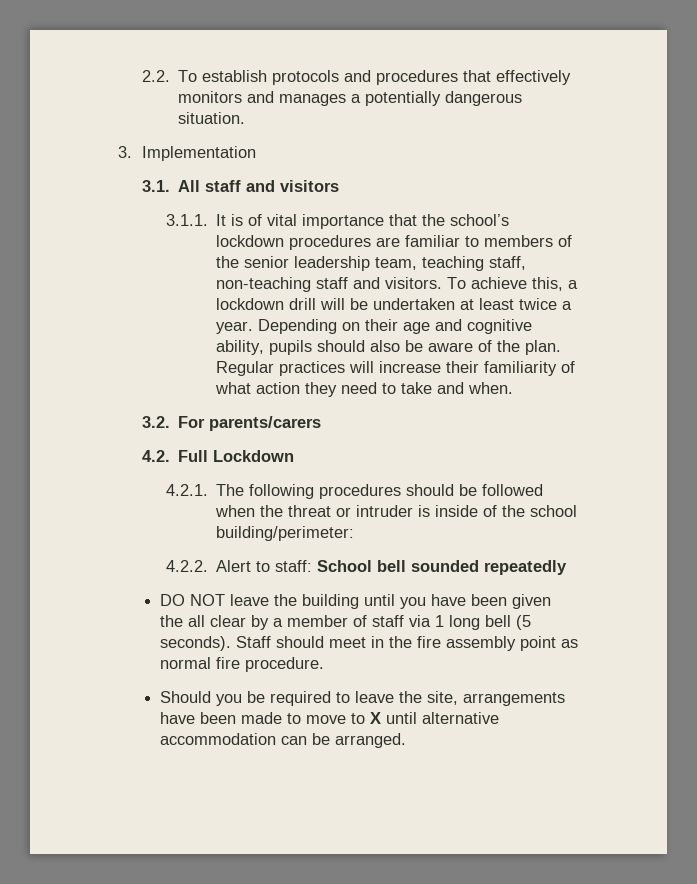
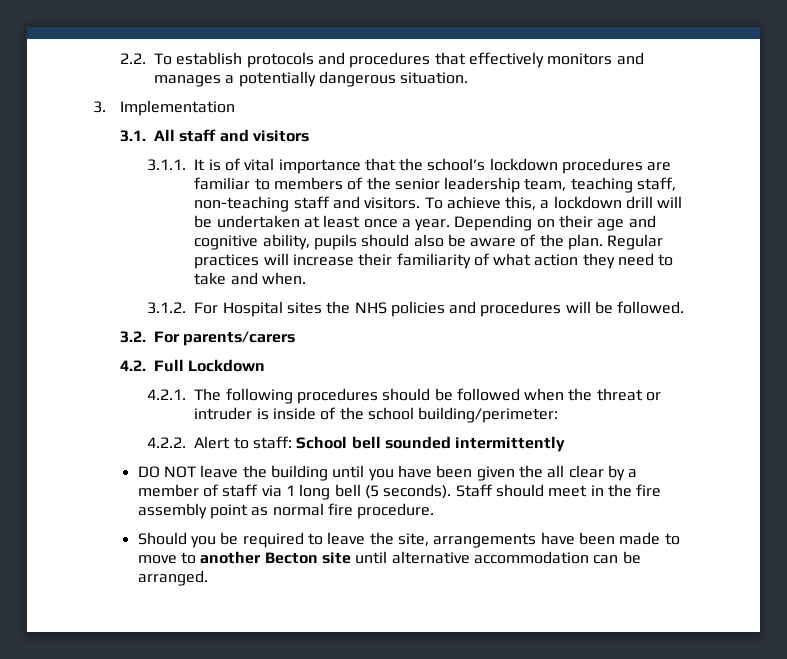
- To achieve this, a lockdown drill will be undertaken at least twice a year.
+ To achieve this, a lockdown drill will be undertaken at least once a year.
+ 3.1.2. For Hospital sites the NHS policies and procedures will be followed.
- 4.2.2. Alert to staff: School bell sounded repeatedly
+ 4.2.2. Alert to staff: School bell sounded intermittently
- Should you be required to leave the site, arrangements have been made to move to X until alternative accommodation can be arranged.
+ Should you be required to leave the site, arrangements have been made to move to another Becton site until alternative accommodation can be arranged.

